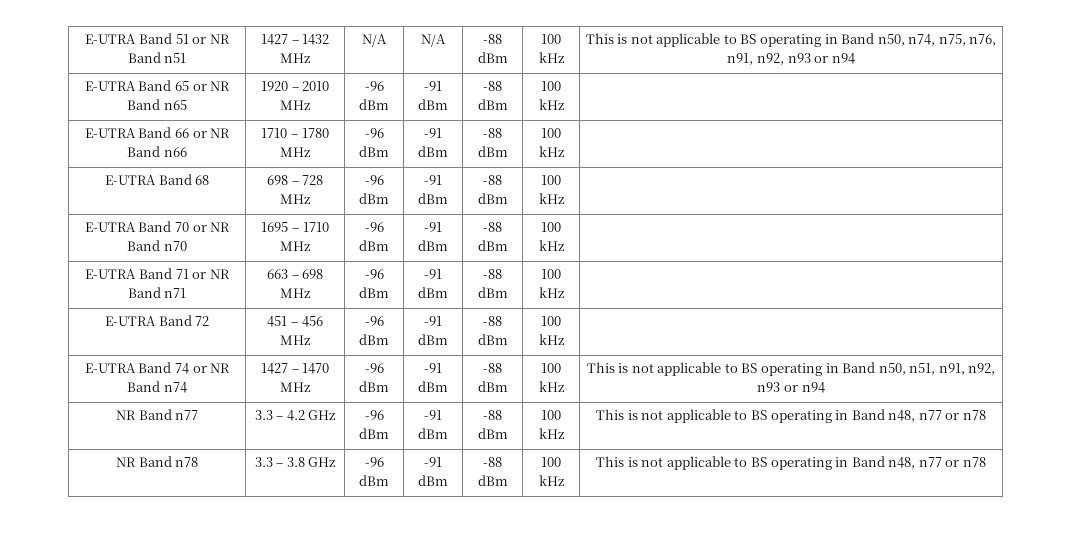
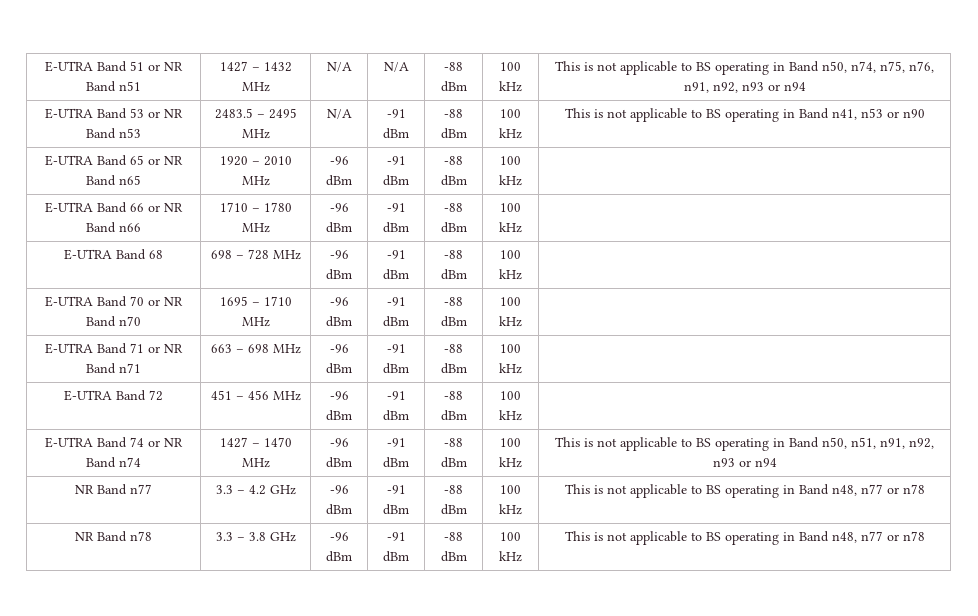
+ E-UTRA Band 53 or NR Band n53 | 2483.5 – 2495 MHz | N/A | -91 dBm | -88 dBm | 100 kHz | This is not applicable to BS operating in Band n41, n53 or n90

